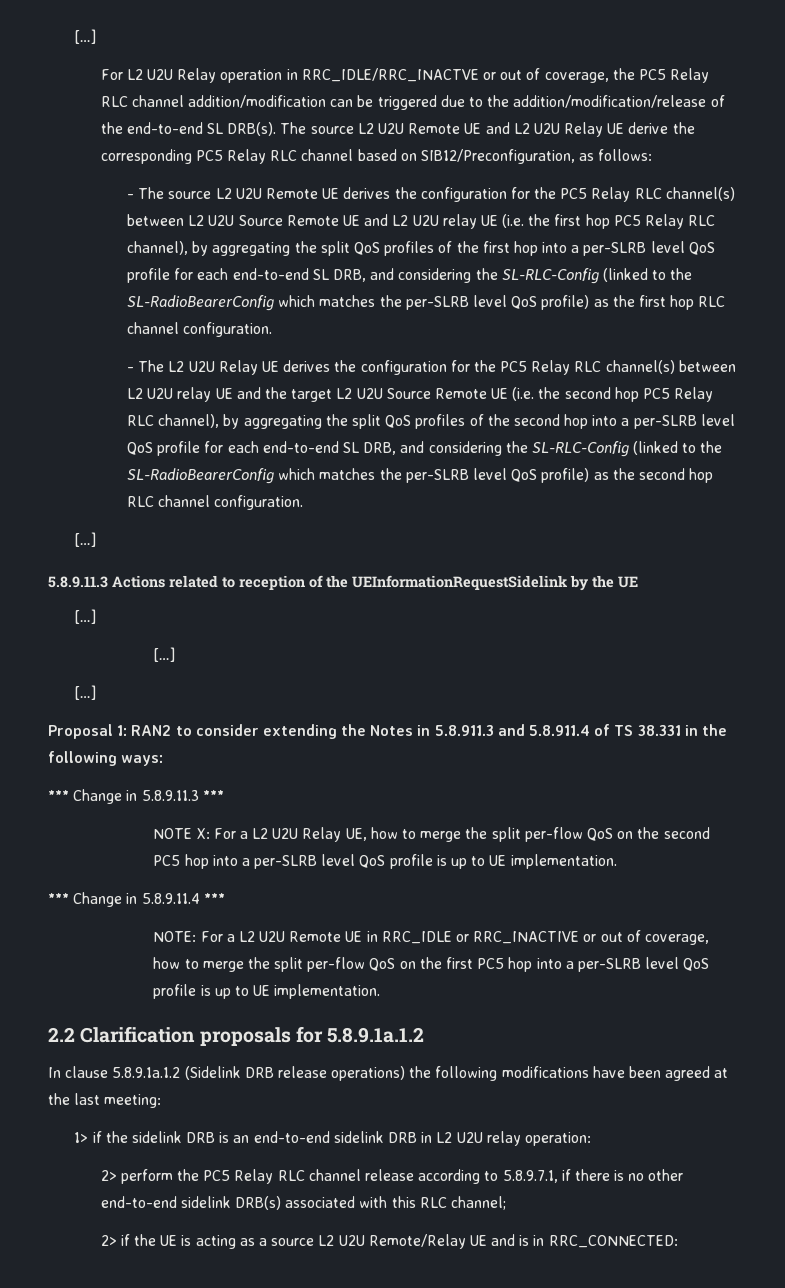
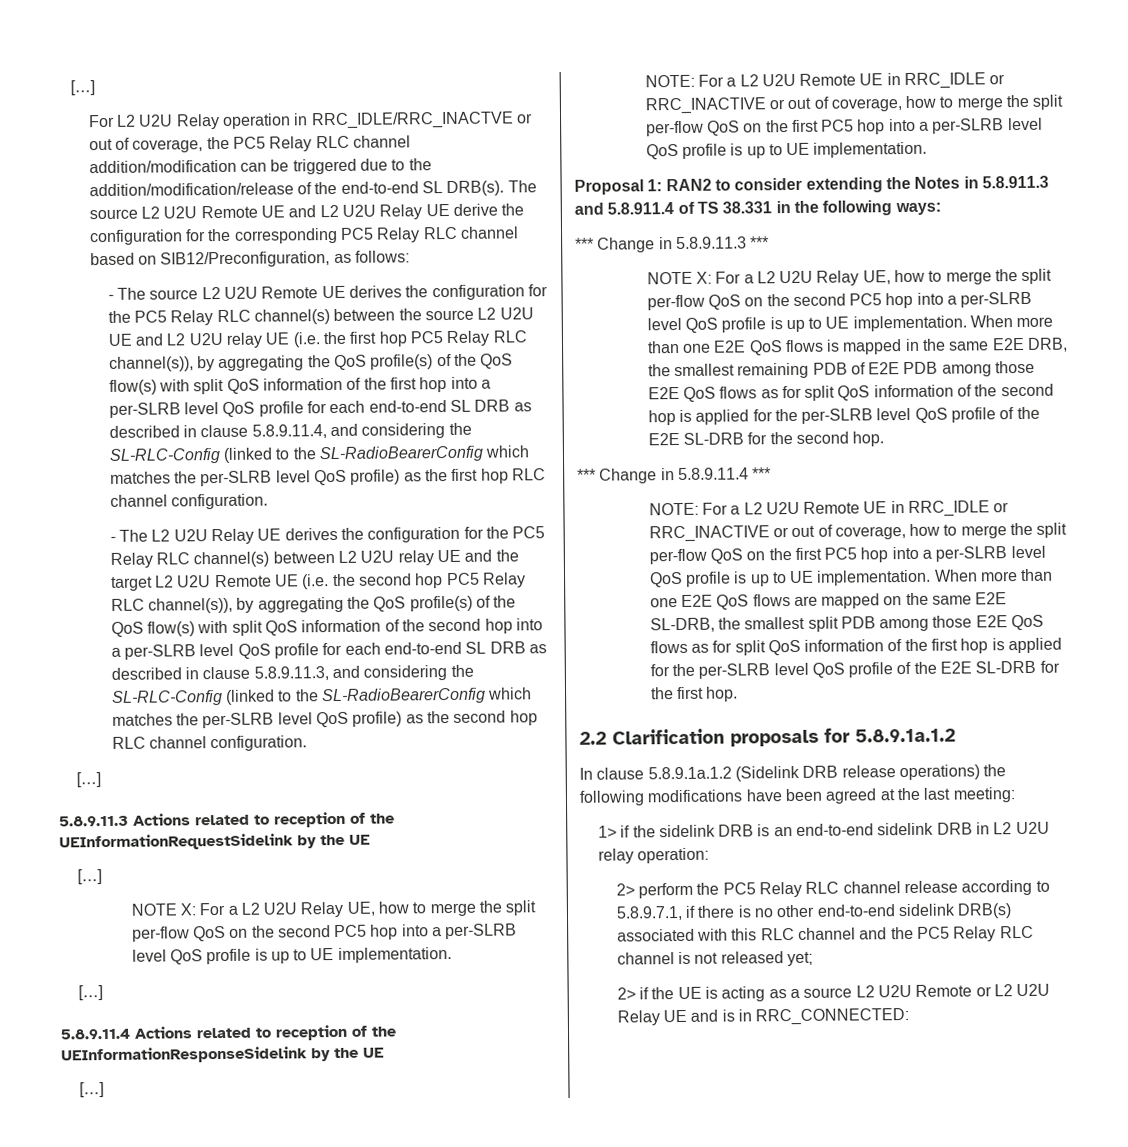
- The source L2 U2U Remote UE and L2 U2U Relay UE derive the corresponding PC5 Relay RLC channel based on SIB12/Preconfiguration, as follows:
+ The source L2 U2U Remote UE and L2 U2U Relay UE derive the configuration for the corresponding PC5 Relay RLC channel based on SIB12/Preconfiguration, as follows:
- - The source L2 U2U Remote UE derives the configuration for the PC5 Relay RLC channel(s) between L2 U2U Source Remote UE and L2 U2U relay UE (i.e. the first hop PC5 Relay RLC channel), by aggregating the split QoS profiles of the first hop into a per-SLRB level QoS profile for each end-to-end SL DRB, and considering the SL-RLC-Config (linked to the SL-RadioBearerConfig which matches the per-SLRB level QoS profile) as the first hop RLC channel configuration.
+ - The source L2 U2U Remote UE derives the configuration for the PC5 Relay RLC channel(s) between the source L2 U2U UE and L2 U2U relay UE (i.e. the first hop PC5 Relay RLC channel(s)), by aggregating the QoS profile(s) of the QoS flow(s) with split QoS information of the first hop into a per-SLRB level QoS profile for each end-to-end SL DRB as described in clause 5.8.9.11.4, and considering the SL-RLC-Config (linked to the SL-RadioBearerConfig which matches the per-SLRB level QoS profile) as the first hop RLC channel configuration.
- - The L2 U2U Relay UE derives the configuration for the PC5 Relay RLC channel(s) between L2 U2U relay UE and the target L2 U2U Source Remote UE (i.e. the second hop PC5 Relay RLC channel), by aggregating the split QoS profiles of the second hop into a per-SLRB level QoS profile for each end-to-end SL DRB, and considering the SL-RLC-Config (linked to the SL-RadioBearerConfig which matches the per-SLRB level QoS profile) as the second hop RLC channel configuration.
+ - The L2 U2U Relay UE derives the configuration for the PC5 Relay RLC channel(s) between L2 U2U relay UE and the target L2 U2U Remote UE (i.e. the second hop PC5 Relay RLC channel(s)), by aggregating the QoS profile(s) of the QoS flow(s) with split QoS information of the second hop into a per-SLRB level QoS profile for each end-to-end SL DRB as described in clause 5.8.9.11.3, and considering the SL-RLC-Config (linked to the SL-RadioBearerConfig which matches the per-SLRB level QoS profile) as the second hop RLC channel configuration.
  5.8.9.11.3 Actions related to reception of the UEInformationRequestSidelink by the UE
  […]
+ NOTE X: For a L2 U2U Relay UE, how to merge the split per-flow QoS on the second PC5 hop into a per-SLRB level QoS profile is up to UE implementation.
  […]
+ 5.8.9.11.4 Actions related to reception of the UEInformationResponseSidelink by the UE
  […]
+ NOTE: For a L2 U2U Remote UE in RRC_IDLE or RRC_INACTIVE or out of coverage, how to merge the split per-flow QoS on the first PC5 hop into a per-SLRB level QoS profile is up to UE implementation.
+ When more than one E2E QoS flows is mapped in the same E2E DRB, the smallest remaining PDB of E2E PDB among those E2E QoS flows as for split QoS information of the second hop is applied for the per-SLRB level QoS profile of the E2E SL-DRB for the second hop.
+ When more than one E2E QoS flows are mapped on the same E2E SL-DRB, the smallest split PDB among those E2E QoS flows as for split QoS information of the first hop is applied for the per-SLRB level QoS profile of the E2E SL-DRB for the first hop.
- 2> perform the PC5 Relay RLC channel release according to 5.8.9.7.1, if there is no other end-to-end sidelink DRB(s) associated with this RLC channel;
+ 2> perform the PC5 Relay RLC channel release according to 5.8.9.7.1, if there is no other end-to-end sidelink DRB(s) associated with this RLC channel and the PC5 Relay RLC channel is not released yet;
- 2> if the UE is acting as a source L2 U2U Remote/Relay UE and is in RRC_CONNECTED:
+ 2> if the UE is acting as a source L2 U2U Remote or L2 U2U Relay UE and is in RRC_CONNECTED:

